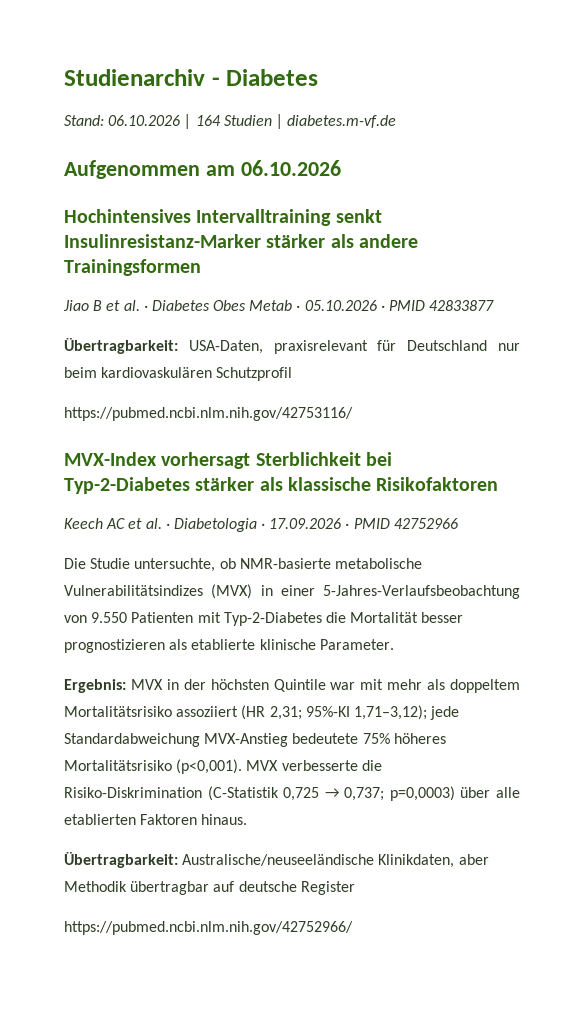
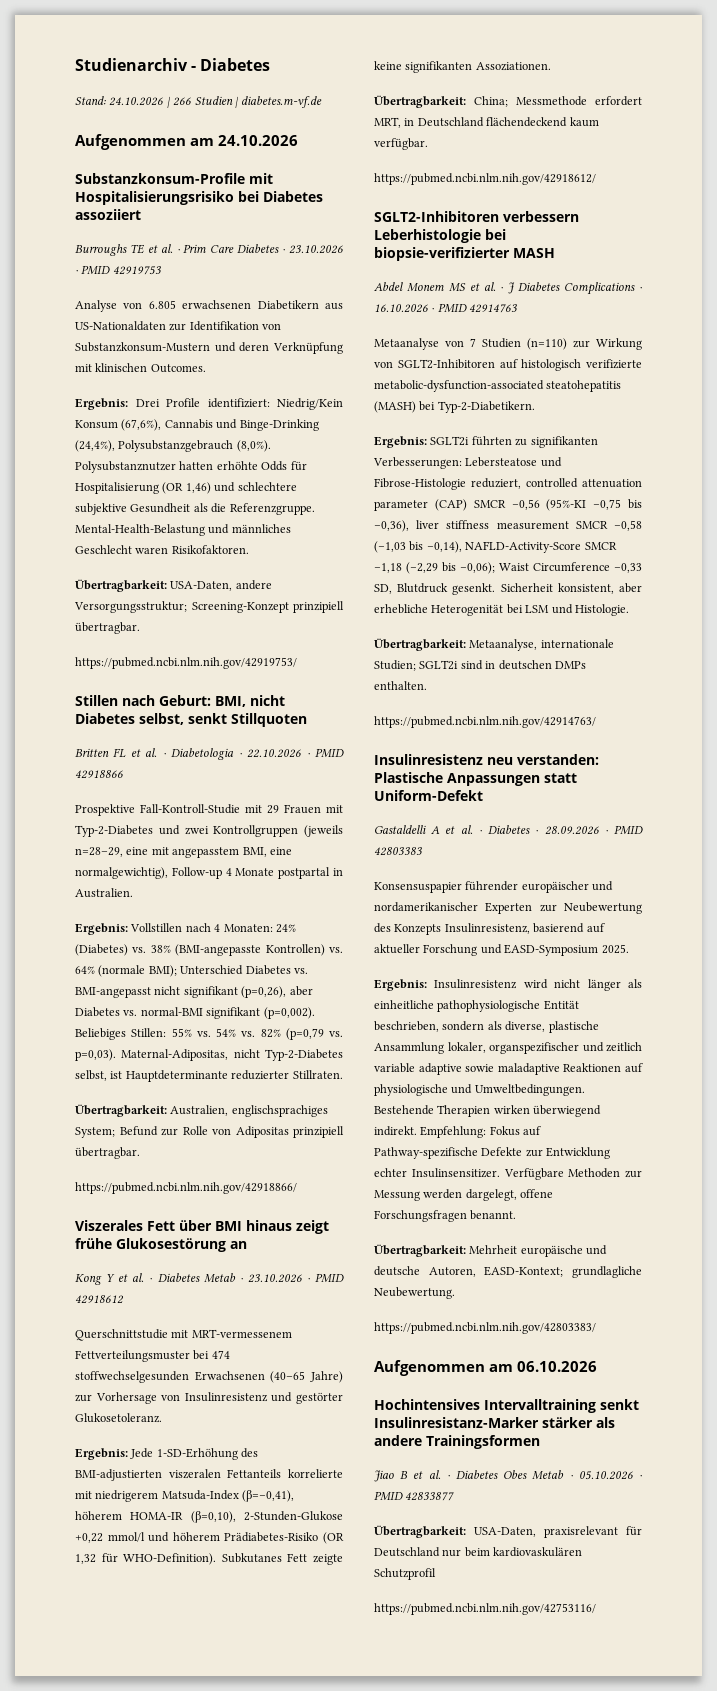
- Stand: 06.10.2026 | 164 Studien | diabetes.m-vf.de
+ Stand: 24.10.2026 | 266 Studien | diabetes.m-vf.de
+ Aufgenommen am 24.10.2026
+ Substanzkonsum-Profile mit Hospitalisierungsrisiko bei Diabetes assoziiert
+ Burroughs TE et al. · Prim Care Diabetes · 23.10.2026 · PMID 42919753
+ Analyse von 6.805 erwachsenen Diabetikern aus US-Nationaldaten zur Identifikation von Substanzkonsum-Mustern und deren Verknüpfung mit klinischen Outcomes.
+ Ergebnis: Drei Profile identifiziert: Niedrig/Kein Konsum (67,6%), Cannabis und Binge-Drinking (24,4%), Polysubstanzgebrauch (8,0%). Polysubstanznutzer hatten erhöhte Odds für Hospitalisierung (OR 1,46) und schlechtere subjektive Gesundheit als die Referenzgruppe. Mental-Health-Belastung und männliches Geschlecht waren Risikofaktoren.
+ Übertragbarkeit: USA-Daten, andere Versorgungsstruktur; Screening-Konzept prinzipiell übertragbar.
+ https://pubmed.ncbi.nlm.nih.gov/42919753/
+ Stillen nach Geburt: BMI, nicht Diabetes selbst, senkt Stillquoten
+ Britten FL et al. · Diabetologia · 22.10.2026 · PMID 42918866
+ Prospektive Fall-Kontroll-Studie mit 29 Frauen mit Typ-2-Diabetes und zwei Kontrollgruppen (jeweils n=28–29, eine mit angepasstem BMI, eine normalgewichtig), Follow-up 4 Monate postpartal in Australien.
+ Ergebnis: Vollstillen nach 4 Monaten: 24% (Diabetes) vs. 38% (BMI-angepasste Kontrollen) vs. 64% (normale BMI); Unterschied Diabetes vs. BMI-angepasst nicht signifikant (p=0,26), aber Diabetes vs. normal-BMI signifikant (p=0,002). Beliebiges Stillen: 55% vs. 54% vs. 82% (p=0,79 vs. p=0,03). Maternal-Adipositas, nicht Typ-2-Diabetes selbst, ist Hauptdeterminante reduzierter Stillraten.
+ Übertragbarkeit: Australien, englischsprachiges System; Befund zur Rolle von Adipositas prinzipiell übertragbar.
+ https://pubmed.ncbi.nlm.nih.gov/42918866/
+ Viszerales Fett über BMI hinaus zeigt frühe Glukosestörung an
+ Kong Y et al. · Diabetes Metab · 23.10.2026 · PMID 42918612
+ Querschnittstudie mit MRT-vermessenem Fettverteilungsmuster bei 474 stoffwechselgesunden Erwachsenen (40–65 Jahre) zur Vorhersage von Insulinresistenz und gestörter Glukosetoleranz.
+ Ergebnis: Jede 1-SD-Erhöhung des BMI-adjustierten viszeralen Fettanteils korrelierte mit niedrigerem Matsuda-Index (β=−0,41), höherem HOMA-IR (β=0,10), 2-Stunden-Glukose +0,22 mmol/l und höherem Prädiabetes-Risiko (OR 1,32 für WHO-Definition). Subkutanes Fett zeigte keine signifikanten Assoziationen.
+ Übertragbarkeit: China; Messmethode erfordert MRT, in Deutschland flächendeckend kaum verfügbar.
+ https://pubmed.ncbi.nlm.nih.gov/42918612/
+ SGLT2-Inhibitoren verbessern Leberhistologie bei biopsie-verifizierter MASH
+ Abdel Monem MS et al. · J Diabetes Complications · 16.10.2026 · PMID 42914763
+ Metaanalyse von 7 Studien (n=110) zur Wirkung von SGLT2-Inhibitoren auf histologisch verifizierte metabolic-dysfunction-associated steatohepatitis (MASH) bei Typ-2-Diabetikern.
+ Ergebnis: SGLT2i führten zu signifikanten Verbesserungen: Lebersteatose und Fibrose-Histologie reduziert, controlled attenuation parameter (CAP) SMCR −0,56 (95%-KI −0,75 bis −0,36), liver stiffness measurement SMCR −0,58 (−1,03 bis −0,14), NAFLD-Activity-Score SMCR −1,18 (−2,29 bis −0,06); Waist Circumference −0,33 SD, Blutdruck gesenkt. Sicherheit konsistent, aber erhebliche Heterogenität bei LSM und Histologie.
+ Übertragbarkeit: Metaanalyse, internationale Studien; SGLT2i sind in deutschen DMPs enthalten.
+ https://pubmed.ncbi.nlm.nih.gov/42914763/
+ Insulinresistenz neu verstanden: Plastische Anpassungen statt Uniform-Defekt
+ Gastaldelli A et al. · Diabetes · 28.09.2026 · PMID 42803383
+ Konsensuspapier führender europäischer und nordamerikanischer Experten zur Neubewertung des Konzepts Insulinresistenz, basierend auf aktueller Forschung und EASD-Symposium 2025.
+ Ergebnis: Insulinresistenz wird nicht länger als einheitliche pathophysiologische Entität beschrieben, sondern als diverse, plastische Ansammlung lokaler, organspezifischer und zeitlich variable adaptive sowie maladaptive Reaktionen auf physiologische und Umweltbedingungen. Bestehende Therapien wirken überwiegend indirekt. Empfehlung: Fokus auf Pathway-spezifische Defekte zur Entwicklung echter Insulinsensitizer. Verfügbare Methoden zur Messung werden dargelegt, offene Forschungsfragen benannt.
+ Übertragbarkeit: Mehrheit europäische und deutsche Autoren, EASD-Kontext; grundlagliche Neubewertung.
+ https://pubmed.ncbi.nlm.nih.gov/42803383/
- MVX-Index vorhersagt Sterblichkeit bei Typ-2-Diabetes stärker als klassische Risikofaktoren
- Keech AC et al. · Diabetologia · 17.09.2026 · PMID 42752966
- Die Studie untersuchte, ob NMR-basierte metabolische Vulnerabilitätsindizes (MVX) in einer 5-Jahres-Verlaufsbeobachtung von 9.550 Patienten mit Typ-2-Diabetes die Mortalität besser prognostizieren als etablierte klinische Parameter.
- Ergebnis: MVX in der höchsten Quintile war mit mehr als doppeltem Mortalitätsrisiko assoziiert (HR 2,31; 95%-KI 1,71–3,12); jede Standardabweichung MVX-Anstieg bedeutete 75% höheres Mortalitätsrisiko (p<0,001). MVX verbesserte die Risiko-Diskrimination (C-Statistik 0,725 → 0,737; p=0,0003) über alle etablierten Faktoren hinaus.
- Übertragbarkeit: Australische/neuseeländische Klinikdaten, aber Methodik übertragbar auf deutsche Register
- https://pubmed.ncbi.nlm.nih.gov/42752966/

